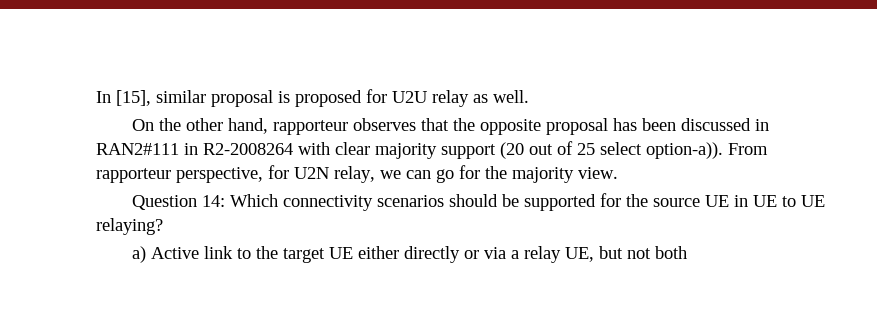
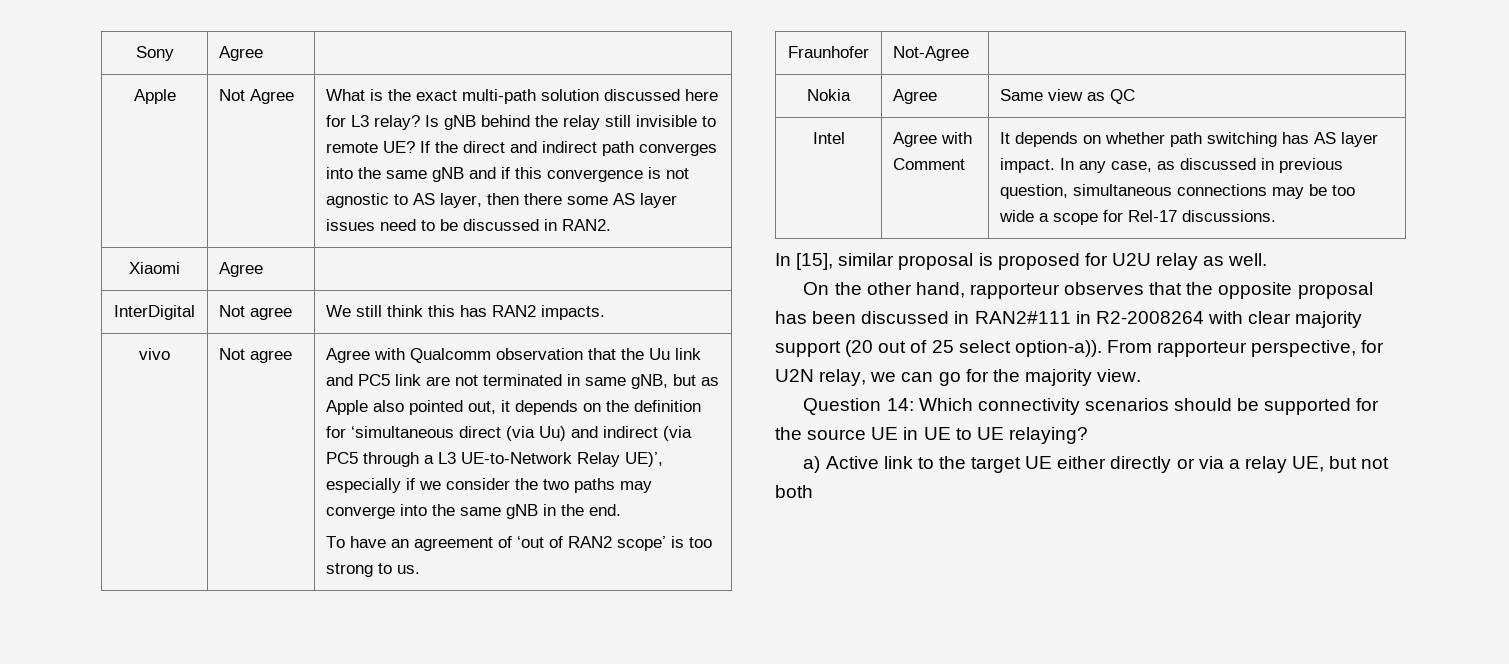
+ Sony | Agree |
+ Apple | Not Agree | What is the exact multi-path solution discussed here for L3 relay? Is gNB behind the relay still invisible to remote UE? If the direct and indirect path converges into the same gNB and if this convergence is not agnostic to AS layer, then there some AS layer issues need to be discussed in RAN2.
+ Xiaomi | Agree |
+ InterDigital | Not agree | We still think this has RAN2 impacts.
+ vivo | Not agree | Agree with Qualcomm observation that the Uu link and PC5 link are not terminated in same gNB, but as Apple also pointed out, it depends on the definition for ‘simultaneous direct (via Uu) and indirect (via PC5 through a L3 UE-to-Network Relay UE)’, especially if we consider the two paths may converge into the same gNB in the end.
+ To have an agreement of ‘out of RAN2 scope’ is too strong to us.
+ Fraunhofer | Not-Agree |
+ Nokia | Agree | Same view as QC
+ Intel | Agree with Comment | It depends on whether path switching has AS layer impact. In any case, as discussed in previous question, simultaneous connections may be too wide a scope for Rel-17 discussions.

